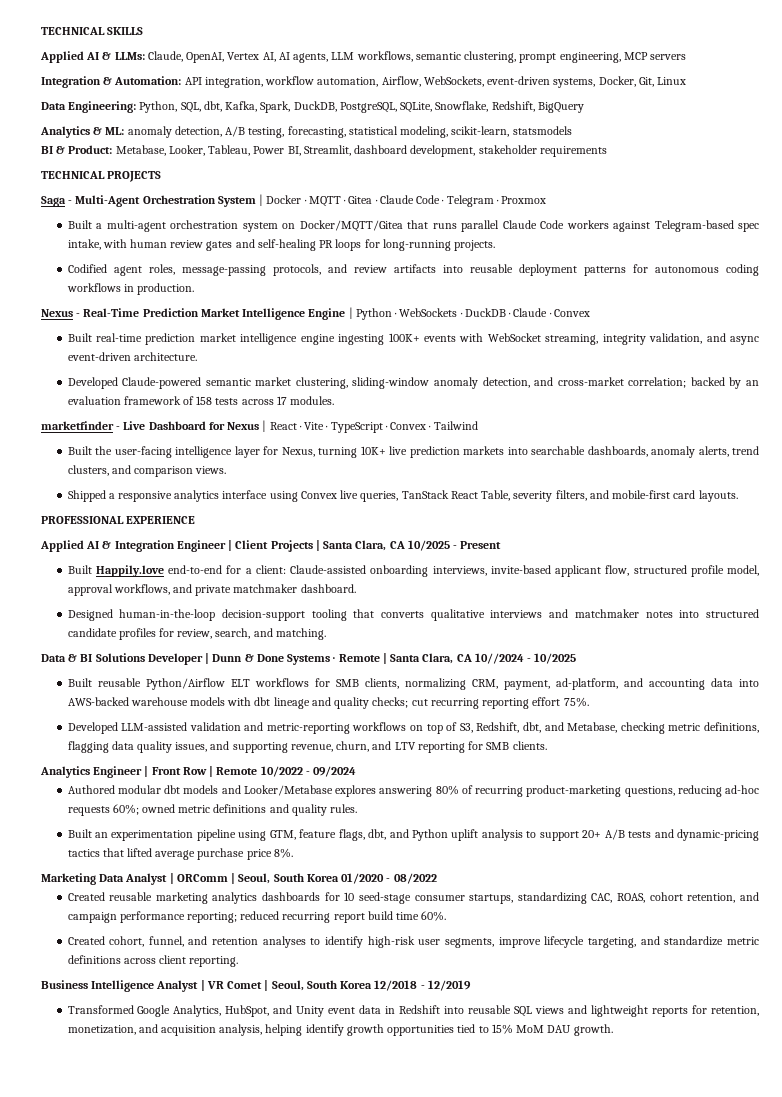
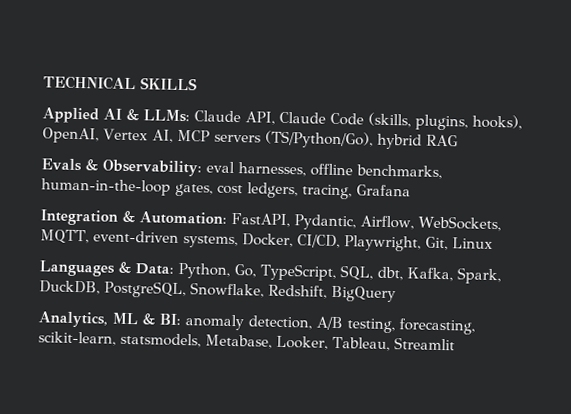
- Applied AI & LLMs: Claude, OpenAI, Vertex AI, AI agents, LLM workflows, semantic clustering, prompt engineering, MCP servers
+ Applied AI & LLMs: Claude API, Claude Code (skills, plugins, hooks), OpenAI, Vertex AI, MCP servers (TS/Python/Go), hybrid RAG
+ Evals & Observability: eval harnesses, offline benchmarks, human-in-the-loop gates, cost ledgers, tracing, Grafana
- Integration & Automation: API integration, workflow automation, Airflow, WebSockets, event-driven systems, Docker, Git, Linux
+ Integration & Automation: FastAPI, Pydantic, Airflow, WebSockets, MQTT, event-driven systems, Docker, CI/CD, Playwright, Git, Linux
- Data Engineering: Python, SQL, dbt, Kafka, Spark, DuckDB, PostgreSQL, SQLite, Snowflake, Redshift, BigQuery
+ Languages & Data: Python, Go, TypeScript, SQL, dbt, Kafka, Spark, DuckDB, PostgreSQL, Snowflake, Redshift, BigQuery
- Analytics & ML: anomaly detection, A/B testing, forecasting, statistical modeling, scikit-learn, statsmodels
- BI & Product: Metabase, Looker, Tableau, Power BI, Streamlit, dashboard development, stakeholder requirements
- TECHNICAL PROJECTS
- Saga - Multi-Agent Orchestration System | Docker · MQTT · Gitea · Claude Code · Telegram · Proxmox
- Built a multi-agent orchestration system on Docker/MQTT/Gitea that runs parallel Claude Code workers against Telegram-based spec intake, with human review gates and self-healing PR loops for long-running projects.
- Codified agent roles, message-passing protocols, and review artifacts into reusable deployment patterns for autonomous coding workflows in production.
- Nexus - Real-Time Prediction Market Intelligence Engine | Python · WebSockets · DuckDB · Claude · Convex
- Built real-time prediction market intelligence engine ingesting 100K+ events with WebSocket streaming, integrity validation, and async event-driven architecture.
- Developed Claude-powered semantic market clustering, sliding-window anomaly detection, and cross-market correlation; backed by an evaluation framework of 158 tests across 17 modules.
- marketfinder - Live Dashboard for Nexus | React · Vite · TypeScript · Convex · Tailwind
- Built the user-facing intelligence layer for Nexus, turning 10K+ live prediction markets into searchable dashboards, anomaly alerts, trend clusters, and comparison views.
- Shipped a responsive analytics interface using Convex live queries, TanStack React Table, severity filters, and mobile-first card layouts.
- PROFESSIONAL EXPERIENCE
- Applied AI & Integration Engineer | Client Projects | Santa Clara, CA 10/2025 - Present
- Built Happily.love end-to-end for a client: Claude-assisted onboarding interviews, invite-based applicant flow, structured profile model, approval workflows, and private matchmaker dashboard.
- Designed human-in-the-loop decision-support tooling that converts qualitative interviews and matchmaker notes into structured candidate profiles for review, search, and matching.
- Data & BI Solutions Developer | Dunn & Done Systems · Remote | Santa Clara, CA 10//2024 - 10/2025
- Built reusable Python/Airflow ELT workflows for SMB clients, normalizing CRM, payment, ad-platform, and accounting data into AWS-backed warehouse models with dbt lineage and quality checks; cut recurring reporting effort 75%.
- Developed LLM-assisted validation and metric-reporting workflows on top of S3, Redshift, dbt, and Metabase, checking metric definitions, flagging data quality issues, and supporting revenue, churn, and LTV reporting for SMB clients.
- Analytics Engineer | Front Row | Remote 10/2022 - 09/2024
- Authored modular dbt models and Looker/Metabase explores answering 80% of recurring product-marketing questions, reducing ad-hoc requests 60%; owned metric definitions and quality rules.
- Built an experimentation pipeline using GTM, feature flags, dbt, and Python uplift analysis to support 20+ A/B tests and dynamic-pricing tactics that lifted average purchase price 8%.
- Marketing Data Analyst | ORComm | Seoul, South Korea 01/2020 - 08/2022
- Created reusable marketing analytics dashboards for 10 seed-stage consumer startups, standardizing CAC, ROAS, cohort retention, and campaign performance reporting; reduced recurring report build time 60%.
- Created cohort, funnel, and retention analyses to identify high-risk user segments, improve lifecycle targeting, and standardize metric definitions across client reporting.
- Business Intelligence Analyst | VR Comet | Seoul, South Korea 12/2018 - 12/2019
- Transformed Google Analytics, HubSpot, and Unity event data in Redshift into reusable SQL views and lightweight reports for retention, monetization, and acquisition analysis, helping identify growth opportunities tied to 15% MoM DAU growth.
+ Analytics, ML & BI: anomaly detection, A/B testing, forecasting, scikit-learn, statsmodels, Metabase, Looker, Tableau, Streamlit

